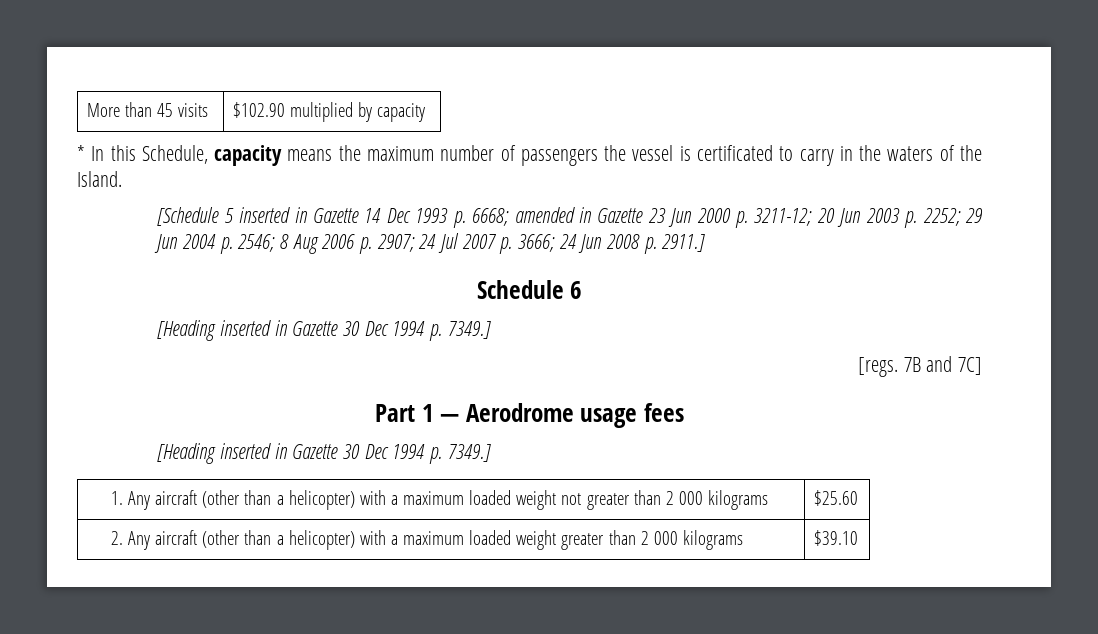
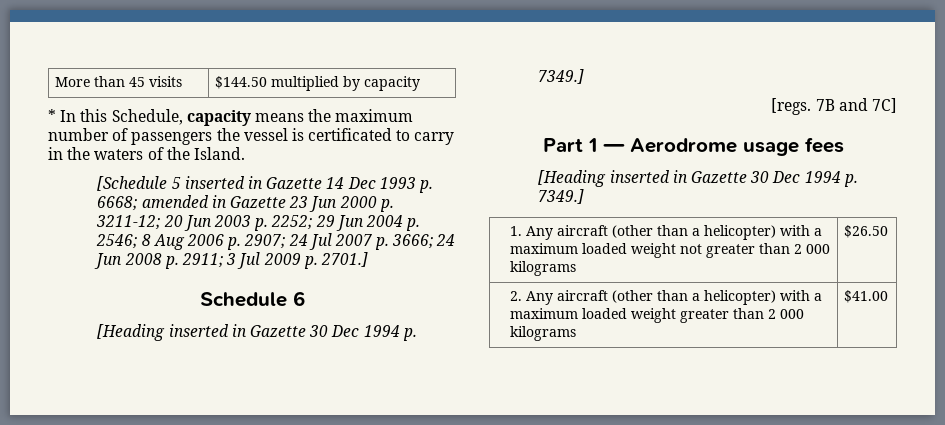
- More than 45 visits | $102.90 multiplied by capacity
+ More than 45 visits | $144.50 multiplied by capacity
- [Schedule 5 inserted in Gazette 14 Dec 1993 p. 6668; amended in Gazette 23 Jun 2000 p. 3211-12; 20 Jun 2003 p. 2252; 29 Jun 2004 p. 2546; 8 Aug 2006 p. 2907; 24 Jul 2007 p. 3666; 24 Jun 2008 p. 2911.]
+ [Schedule 5 inserted in Gazette 14 Dec 1993 p. 6668; amended in Gazette 23 Jun 2000 p. 3211-12; 20 Jun 2003 p. 2252; 29 Jun 2004 p. 2546; 8 Aug 2006 p. 2907; 24 Jul 2007 p. 3666; 24 Jun 2008 p. 2911; 3 Jul 2009 p. 2701.]
- 1. Any aircraft (other than a helicopter) with a maximum loaded weight not greater than 2 000 kilograms | $25.60
+ 1. Any aircraft (other than a helicopter) with a maximum loaded weight not greater than 2 000 kilograms | $26.50
- 2. Any aircraft (other than a helicopter) with a maximum loaded weight greater than 2 000 kilograms | $39.10
+ 2. Any aircraft (other than a helicopter) with a maximum loaded weight greater than 2 000 kilograms | $41.00

